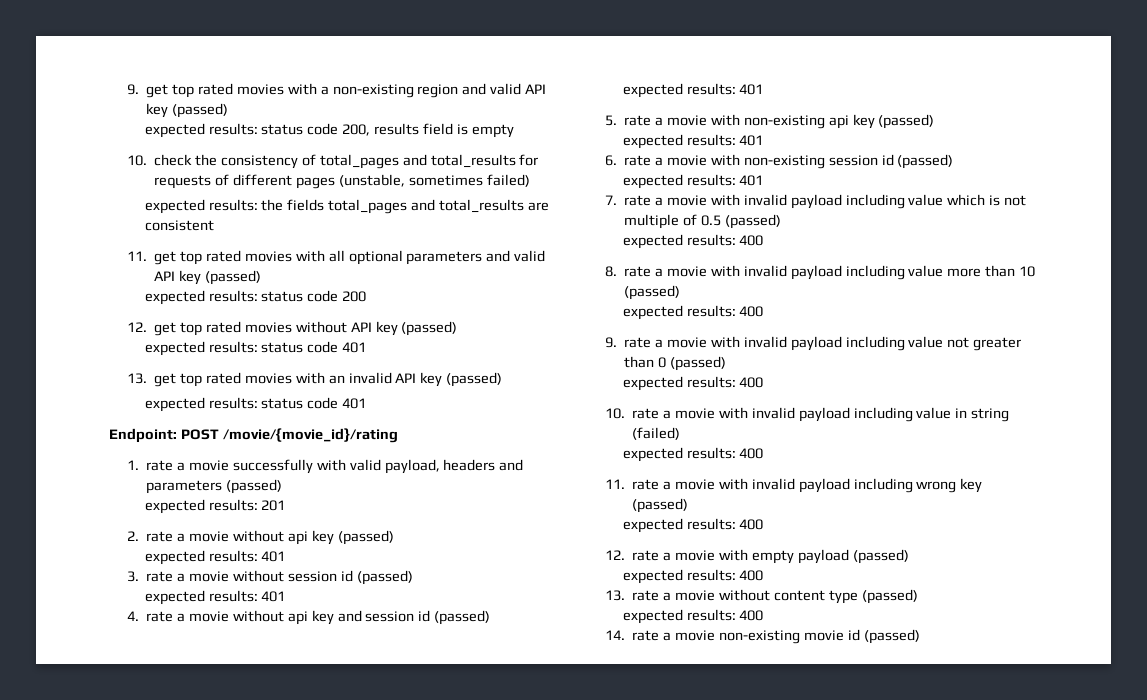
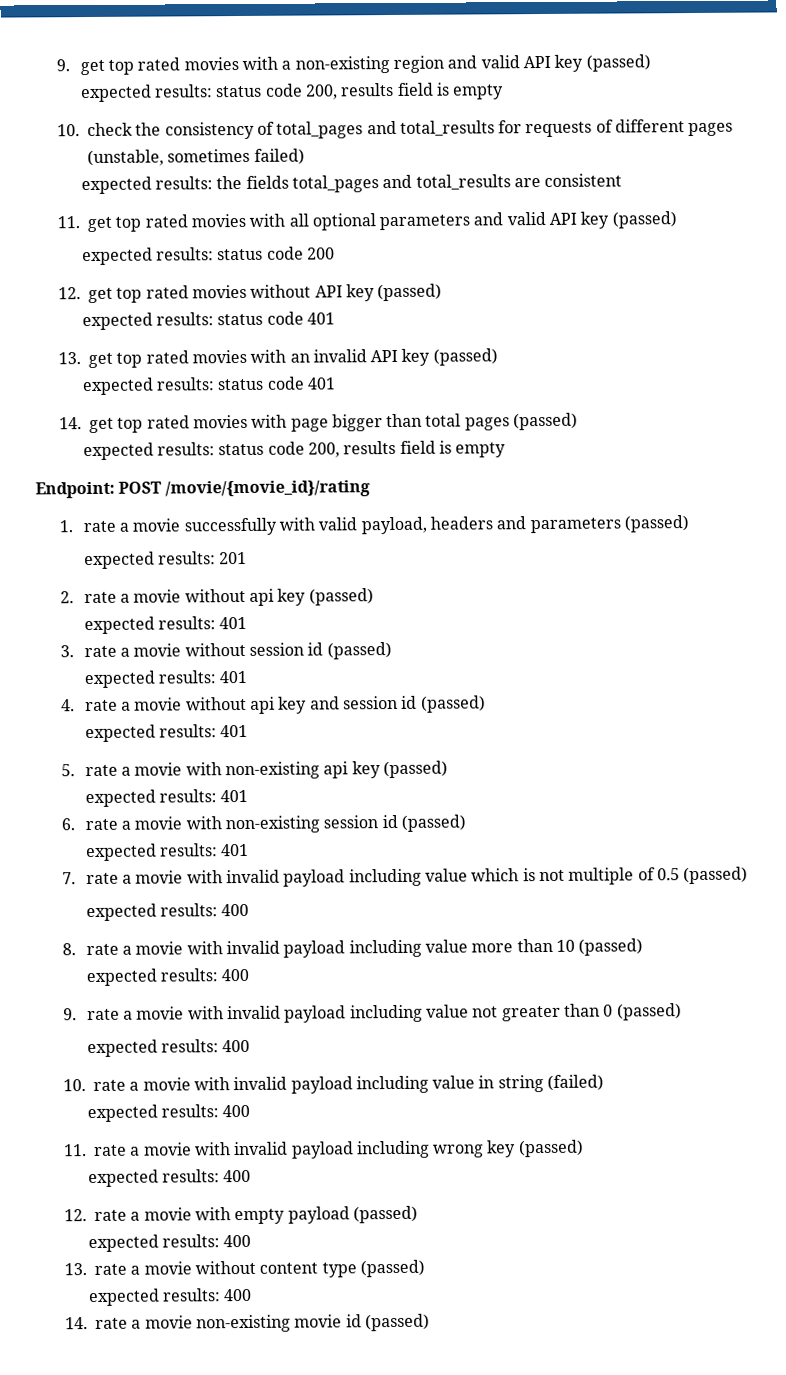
+ 14. get top rated movies with page bigger than total pages (passed)
+ expected results: status code 200, results field is empty

